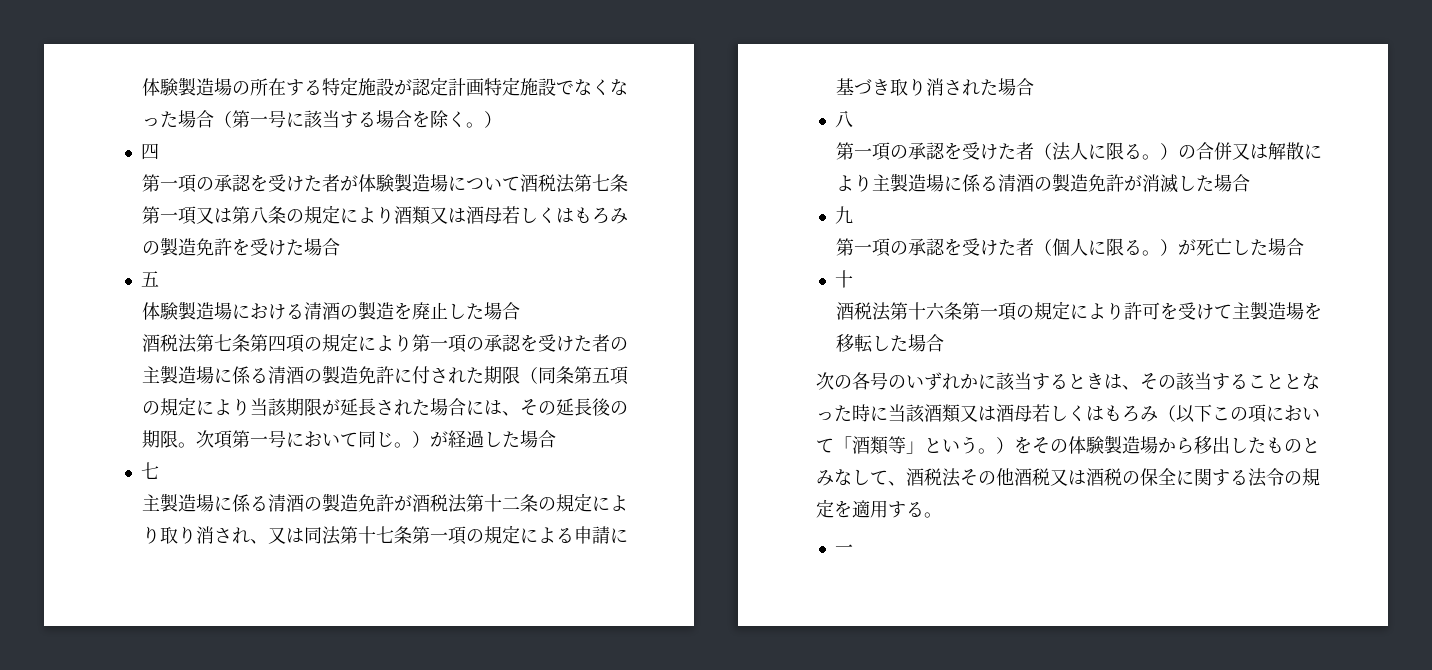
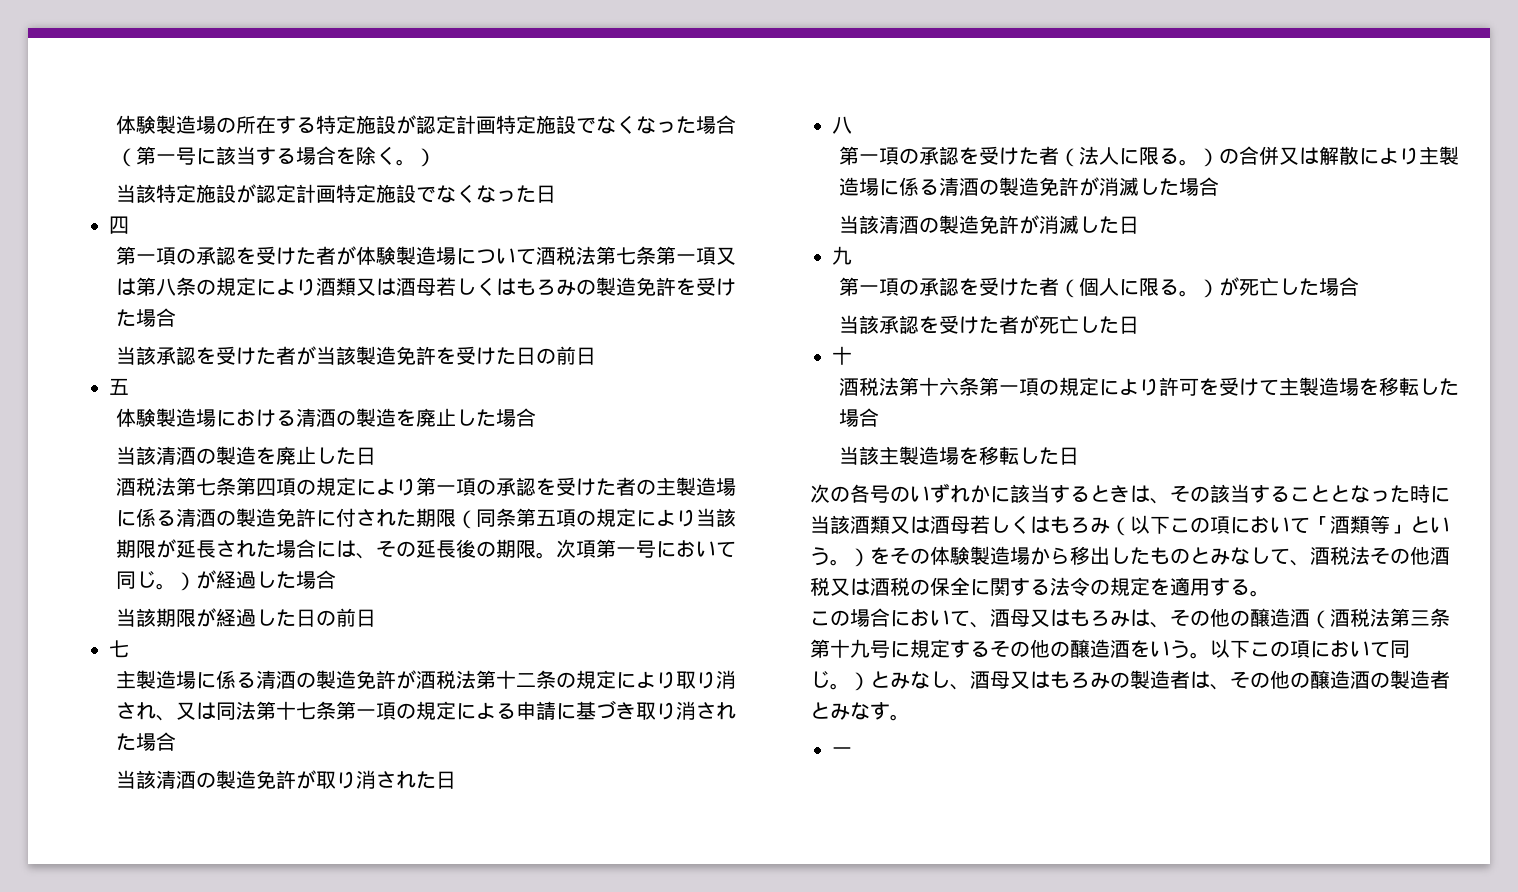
+ 当該特定施設が認定計画特定施設でなくなった日
+ 当該承認を受けた者が当該製造免許を受けた日の前日
+ 当該清酒の製造を廃止した日
+ 当該期限が経過した日の前日
+ 当該清酒の製造免許が取り消された日
+ 当該清酒の製造免許が消滅した日
+ 当該承認を受けた者が死亡した日
+ 当該主製造場を移転した日
+ この場合において、酒母又はもろみは、その他の醸造酒（酒税法第三条第十九号に規定するその他の醸造酒をいう。以下この項において同じ。）とみなし、酒母又はもろみの製造者は、その他の醸造酒の製造者とみなす。

